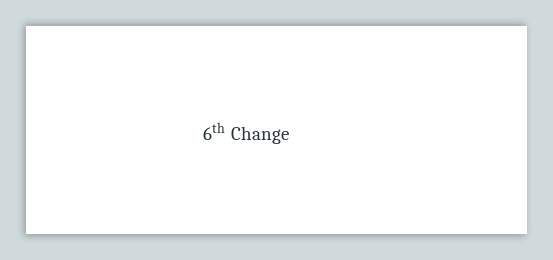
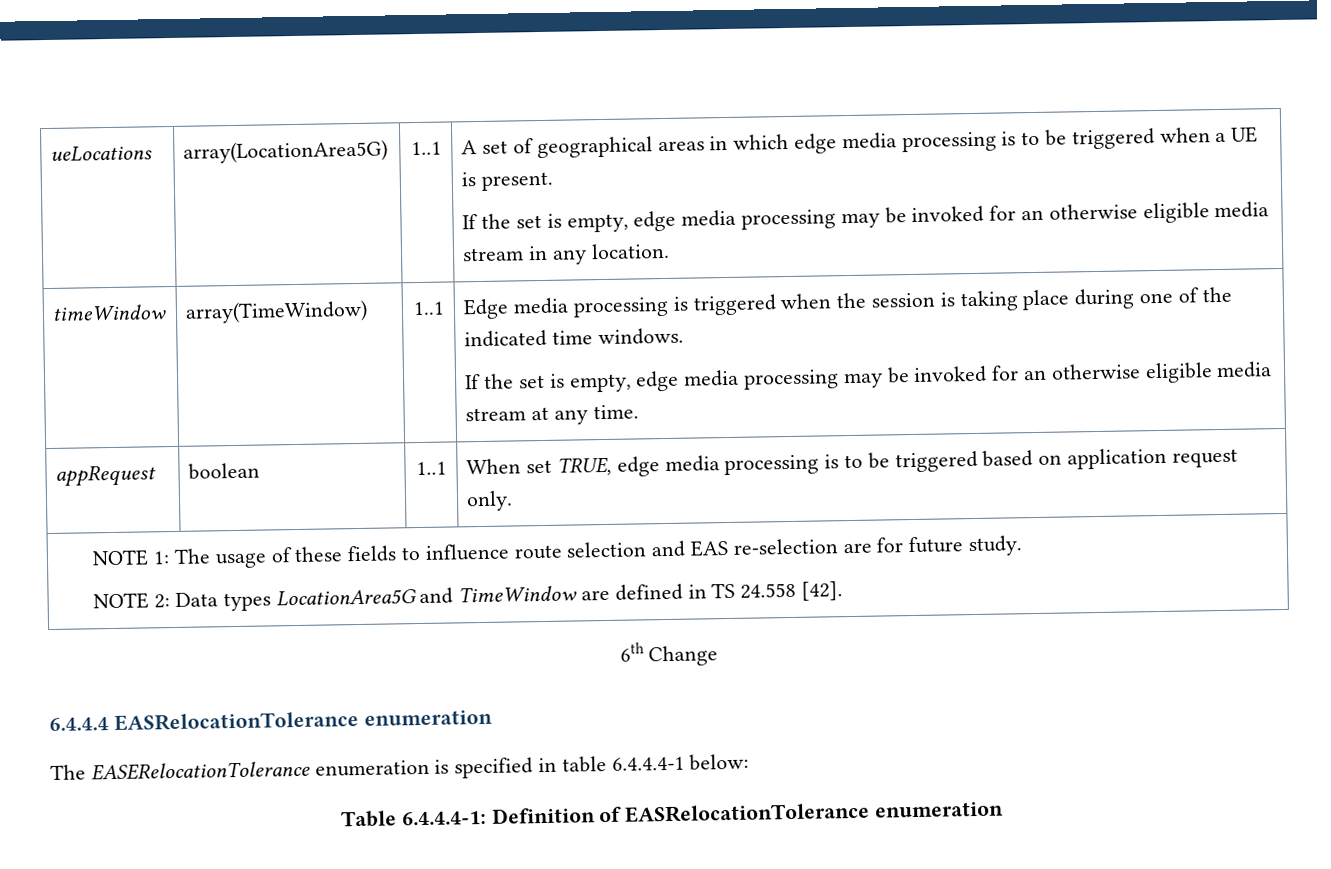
+ ueLocations | array(LocationArea5G) | 1..1 | A set of geographical areas in which edge media processing is to be triggered when a UE is present.
+ If the set is empty, edge media processing may be invoked for an otherwise eligible media stream in any location.
+ timeWindow | array(TimeWindow) | 1..1 | Edge media processing is triggered when the session is taking place during one of the indicated time windows.
+ If the set is empty, edge media processing may be invoked for an otherwise eligible media stream at any time.
+ appRequest | boolean | 1..1 | When set TRUE, edge media processing is to be triggered based on application request only.
+ NOTE 1: The usage of these fields to influence route selection and EAS re-selection are for future study.
+ NOTE 2: Data types LocationArea5G and TimeWindow are defined in TS 24.558 [42].
  6th Change
+ 6.4.4.4 EASRelocationTolerance enumeration
+ The EASERelocationTolerance enumeration is specified in table 6.4.4.4-1 below:
+ Table 6.4.4.4-1: Definition of EASRelocationTolerance enumeration

